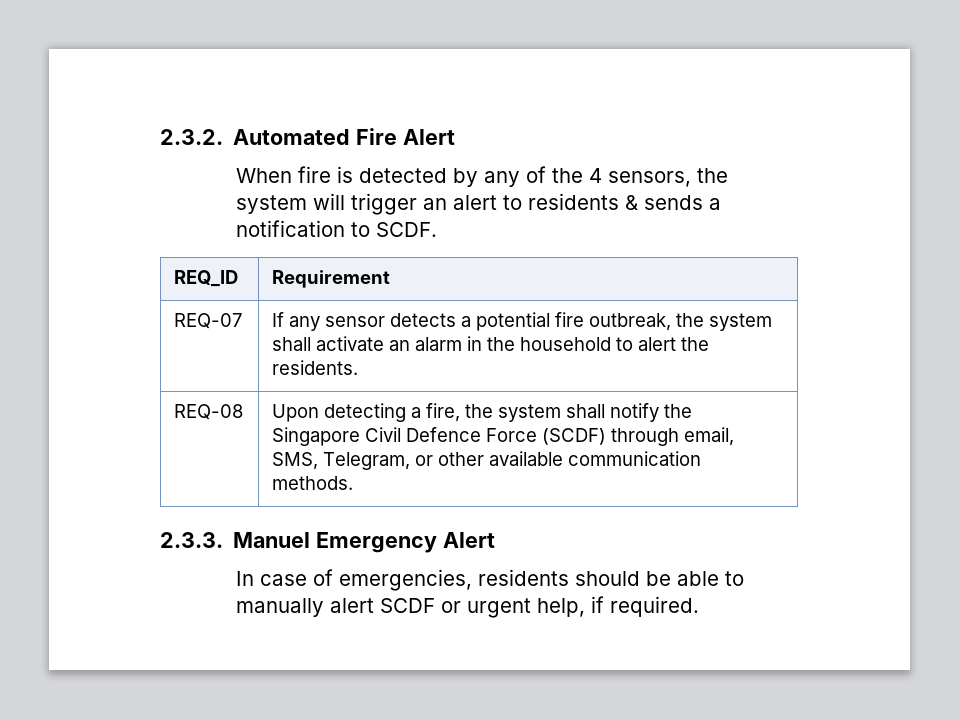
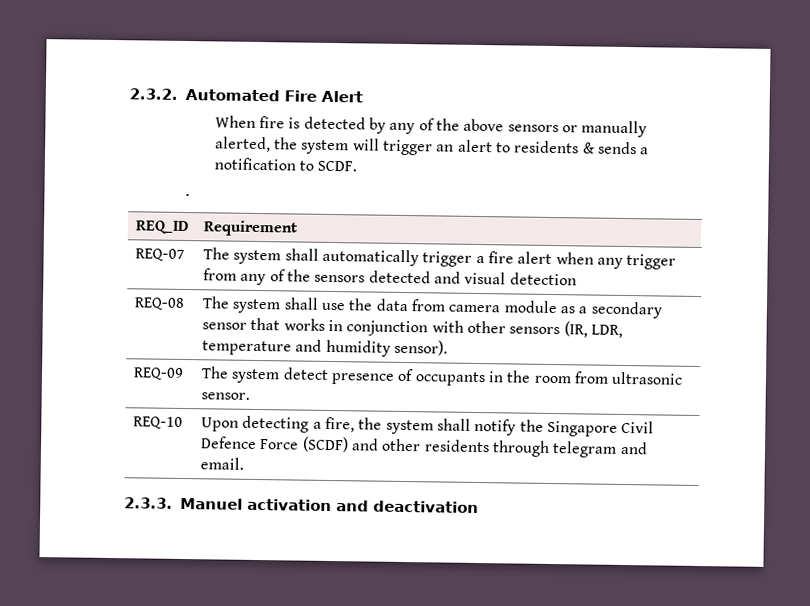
- When fire is detected by any of the 4 sensors, the system will trigger an alert to residents & sends a notification to SCDF.
+ When fire is detected by any of the above sensors or manually alerted, the system will trigger an alert to residents & sends a notification to SCDF.
+ .
- REQ-07 | If any sensor detects a potential fire outbreak, the system shall activate an alarm in the household to alert the residents.
- REQ-08 | Upon detecting a fire, the system shall notify the Singapore Civil Defence Force (SCDF) through email, SMS, Telegram, or other available communication methods.
- 2.3.3. Manuel Emergency Alert
- In case of emergencies, residents should be able to manually alert SCDF or urgent help, if required.
+ REQ-07 | The system shall automatically trigger a fire alert when any trigger from any of the sensors detected and visual detection
+ REQ-08 | The system shall use the data from camera module as a secondary sensor that works in conjunction with other sensors (IR, LDR, temperature and humidity sensor).
+ REQ-09 | The system detect presence of occupants in the room from ultrasonic sensor.
+ REQ-10 | Upon detecting a fire, the system shall notify the Singapore Civil Defence Force (SCDF) and other residents through telegram and email.
+ 2.3.3. Manuel activation and deactivation

